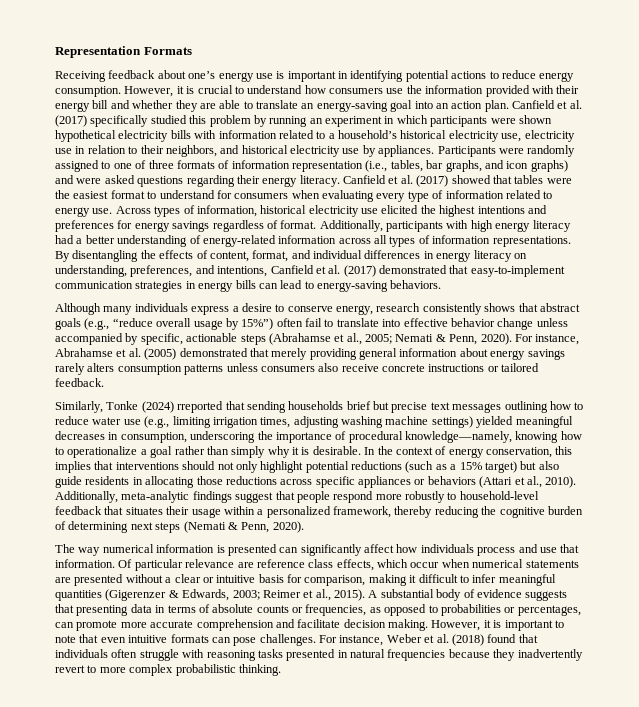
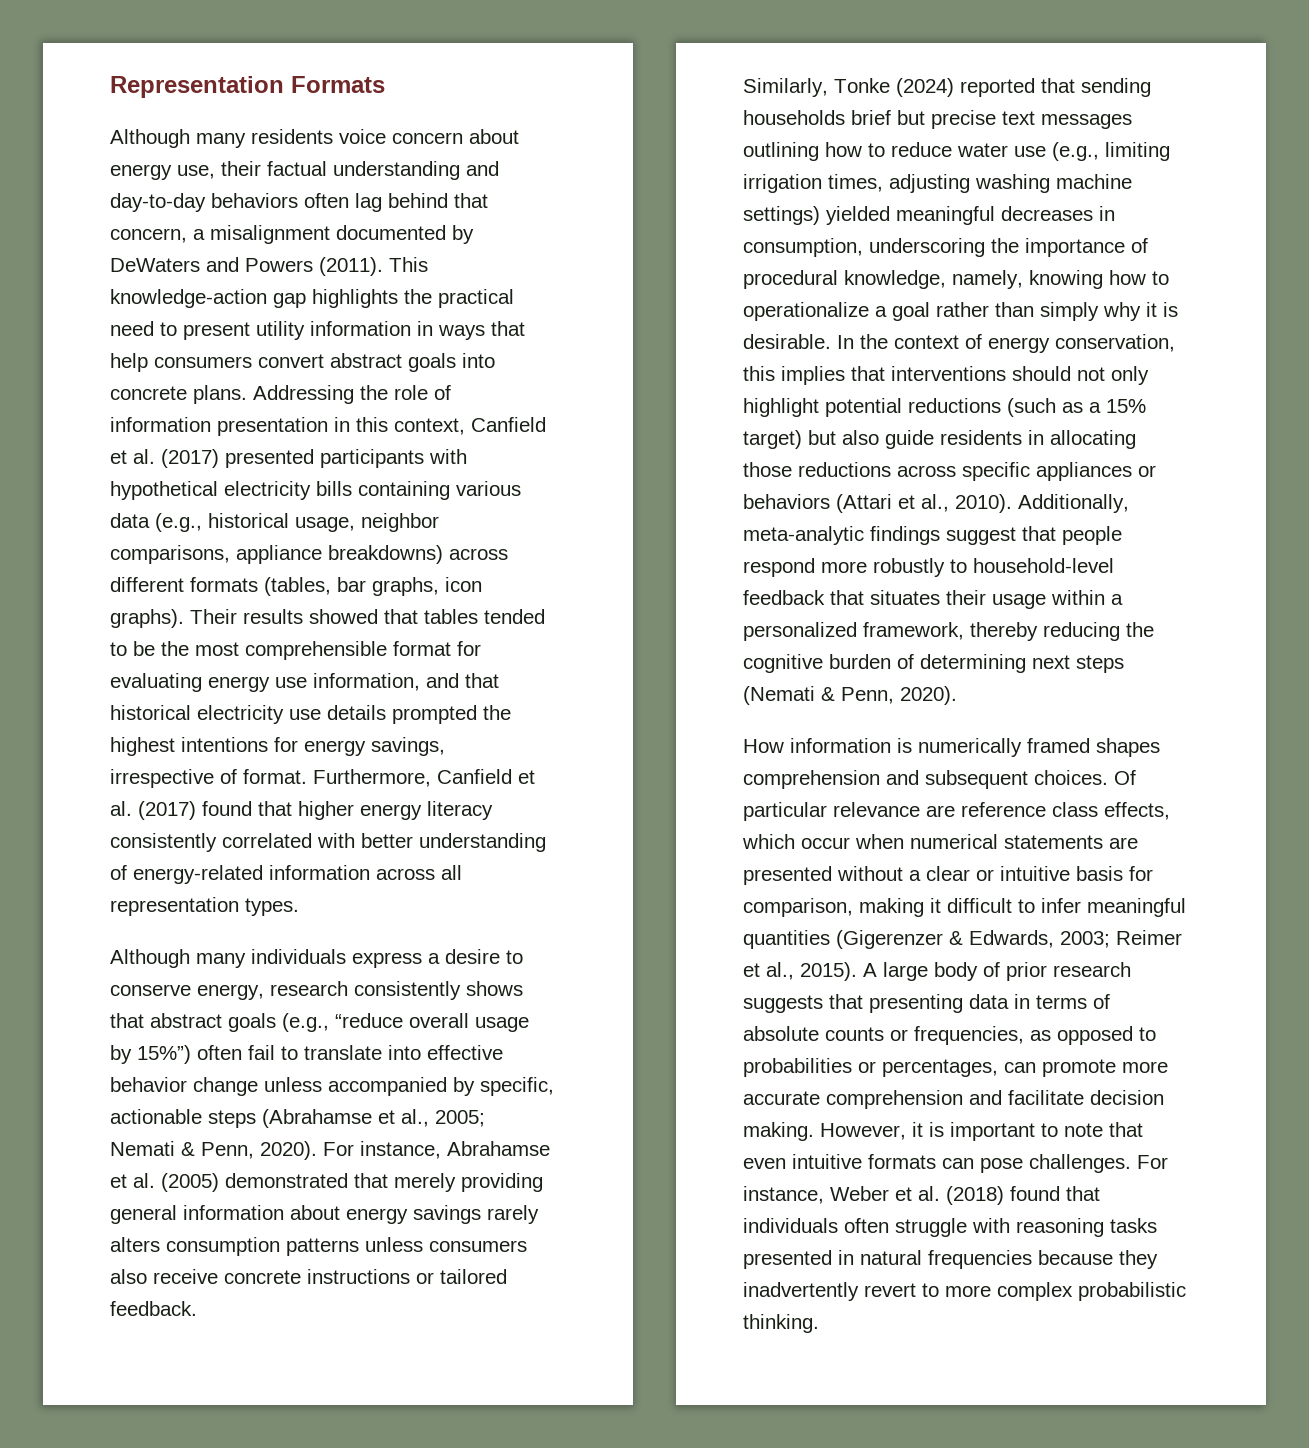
- Receiving feedback about one’s energy use is important in identifying potential actions to reduce energy consumption. However, it is crucial to understand how consumers use the information provided with their energy bill and whether they are able to translate an energy-saving goal into an action plan. Canfield et al. (2017) specifically studied this problem by running an experiment in which participants were shown hypothetical electricity bills with information related to a household’s historical electricity use, electricity use in relation to their neighbors, and historical electricity use by appliances. Participants were randomly assigned to one of three formats of information representation (i.e., tables, bar graphs, and icon graphs) and were asked questions regarding their energy literacy. Canfield et al. (2017) showed that tables were the easiest format to understand for consumers when evaluating every type of information related to energy use. Across types of information, historical electricity use elicited the highest intentions and preferences for energy savings regardless of format. Additionally, participants with high energy literacy had a better understanding of energy-related information across all types of information representations. By disentangling the effects of content, format, and individual differences in energy literacy on understanding, preferences, and intentions, Canfield et al. (2017) demonstrated that easy-to-implement communication strategies in energy bills can lead to energy-saving behaviors.
+ Although many residents voice concern about energy use, their factual understanding and day‑to‑day behaviors often lag behind that concern, a misalignment documented by DeWaters and Powers (2011). This knowledge‑action gap highlights the practical need to present utility information in ways that help consumers convert abstract goals into concrete plans. Addressing the role of information presentation in this context, Canfield et al. (2017) presented participants with hypothetical electricity bills containing various data (e.g., historical usage, neighbor comparisons, appliance breakdowns) across different formats (tables, bar graphs, icon graphs). Their results showed that tables tended to be the most comprehensible format for evaluating energy use information, and that historical electricity use details prompted the highest intentions for energy savings, irrespective of format. Furthermore, Canfield et al. (2017) found that higher energy literacy consistently correlated with better understanding of energy-related information across all representation types.
- Similarly, Tonke (2024) rreported that sending households brief but precise text messages outlining how to reduce water use (e.g., limiting irrigation times, adjusting washing machine settings) yielded meaningful decreases in consumption, underscoring the importance of procedural knowledge—namely, knowing how to operationalize a goal rather than simply why it is desirable.
+ Similarly, Tonke (2024) reported that sending households brief but precise text messages outlining how to reduce water use (e.g., limiting irrigation times, adjusting washing machine settings) yielded meaningful decreases in consumption, underscoring the importance of procedural knowledge, namely, knowing how to operationalize a goal rather than simply why it is desirable.
- The way numerical information is presented can significantly affect how individuals process and use that information.
+ How information is numerically framed shapes comprehension and subsequent choices.
- A substantial body of evidence suggests that presenting data in terms of absolute counts or frequencies, as opposed to probabilities or percentages, can promote more accurate comprehension and facilitate decision making.
+ A large body of prior research suggests that presenting data in terms of absolute counts or frequencies, as opposed to probabilities or percentages, can promote more accurate comprehension and facilitate decision making.

